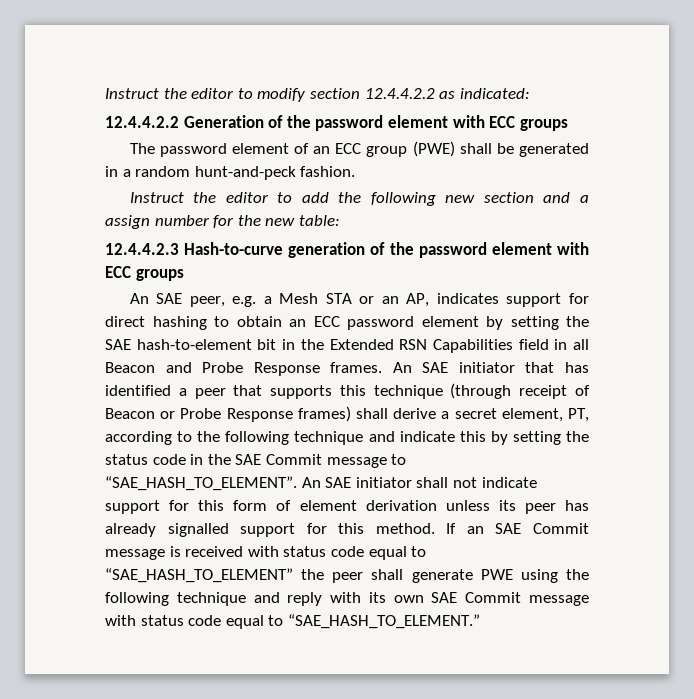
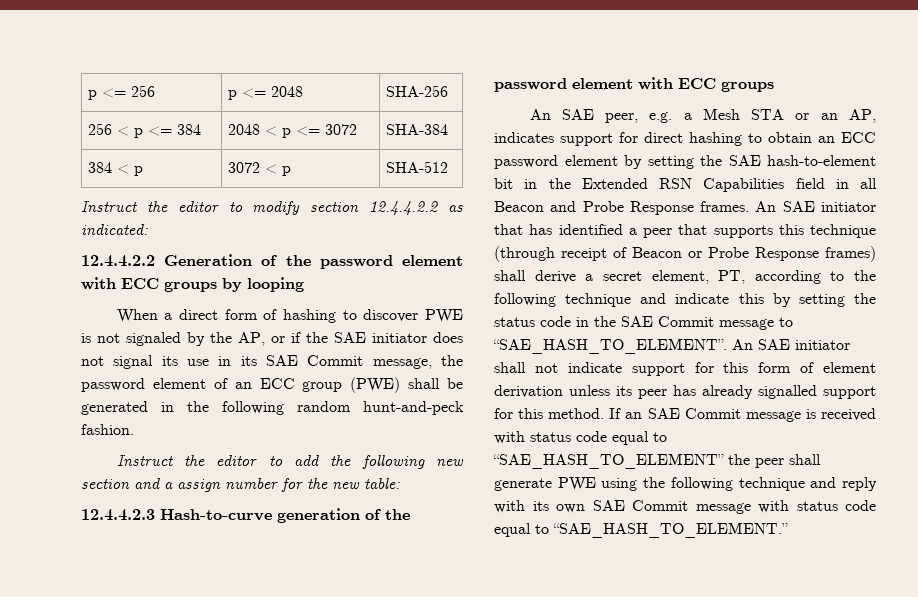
+ p <= 256 | p <= 2048 | SHA-256
+ 256 < p <= 384 | 2048 < p <= 3072 | SHA-384
+ 384 < p | 3072 < p | SHA-512
- 12.4.4.2.2 Generation of the password element with ECC groups
- The password element of an ECC group (PWE) shall be generated in a random hunt-and-peck fashion.
+ 12.4.4.2.2 Generation of the password element with ECC groups by looping
+ When a direct form of hashing to discover PWE is not signaled by the AP, or if the SAE initiator does not signal its use in its SAE Commit message, the password element of an ECC group (PWE) shall be generated in the following random hunt-and-peck fashion.

